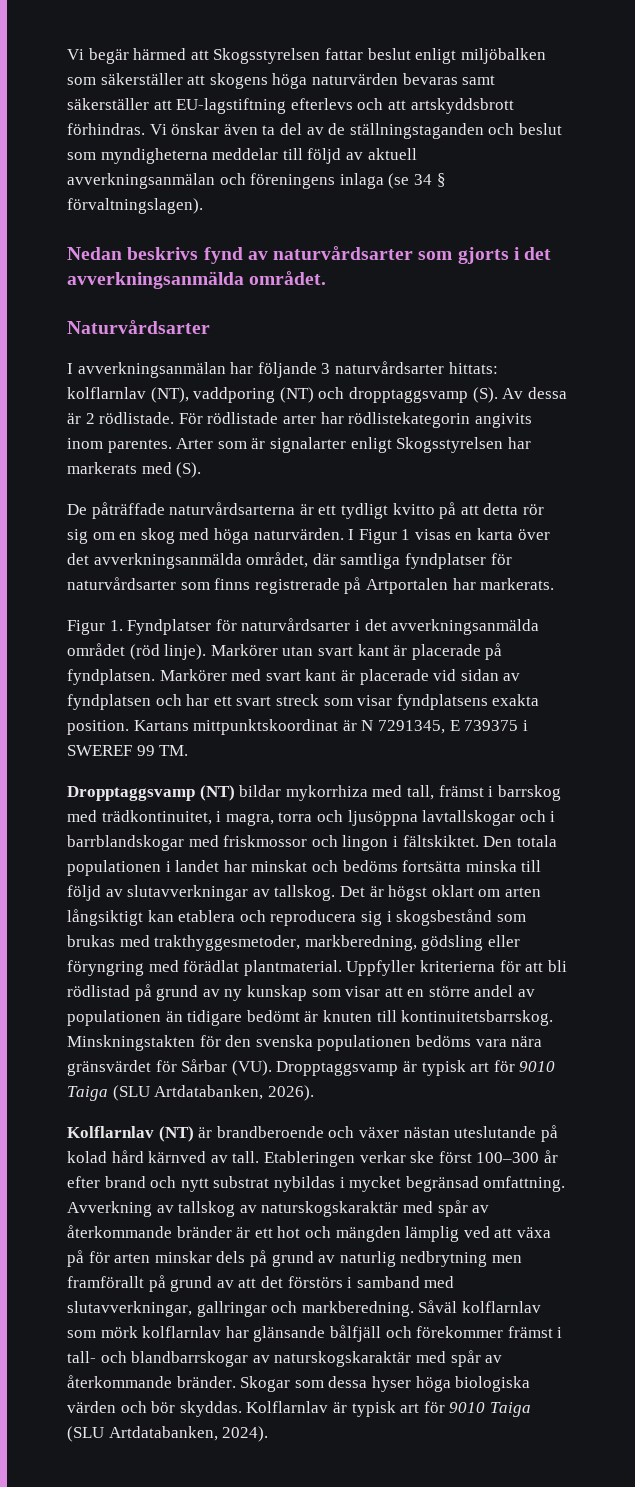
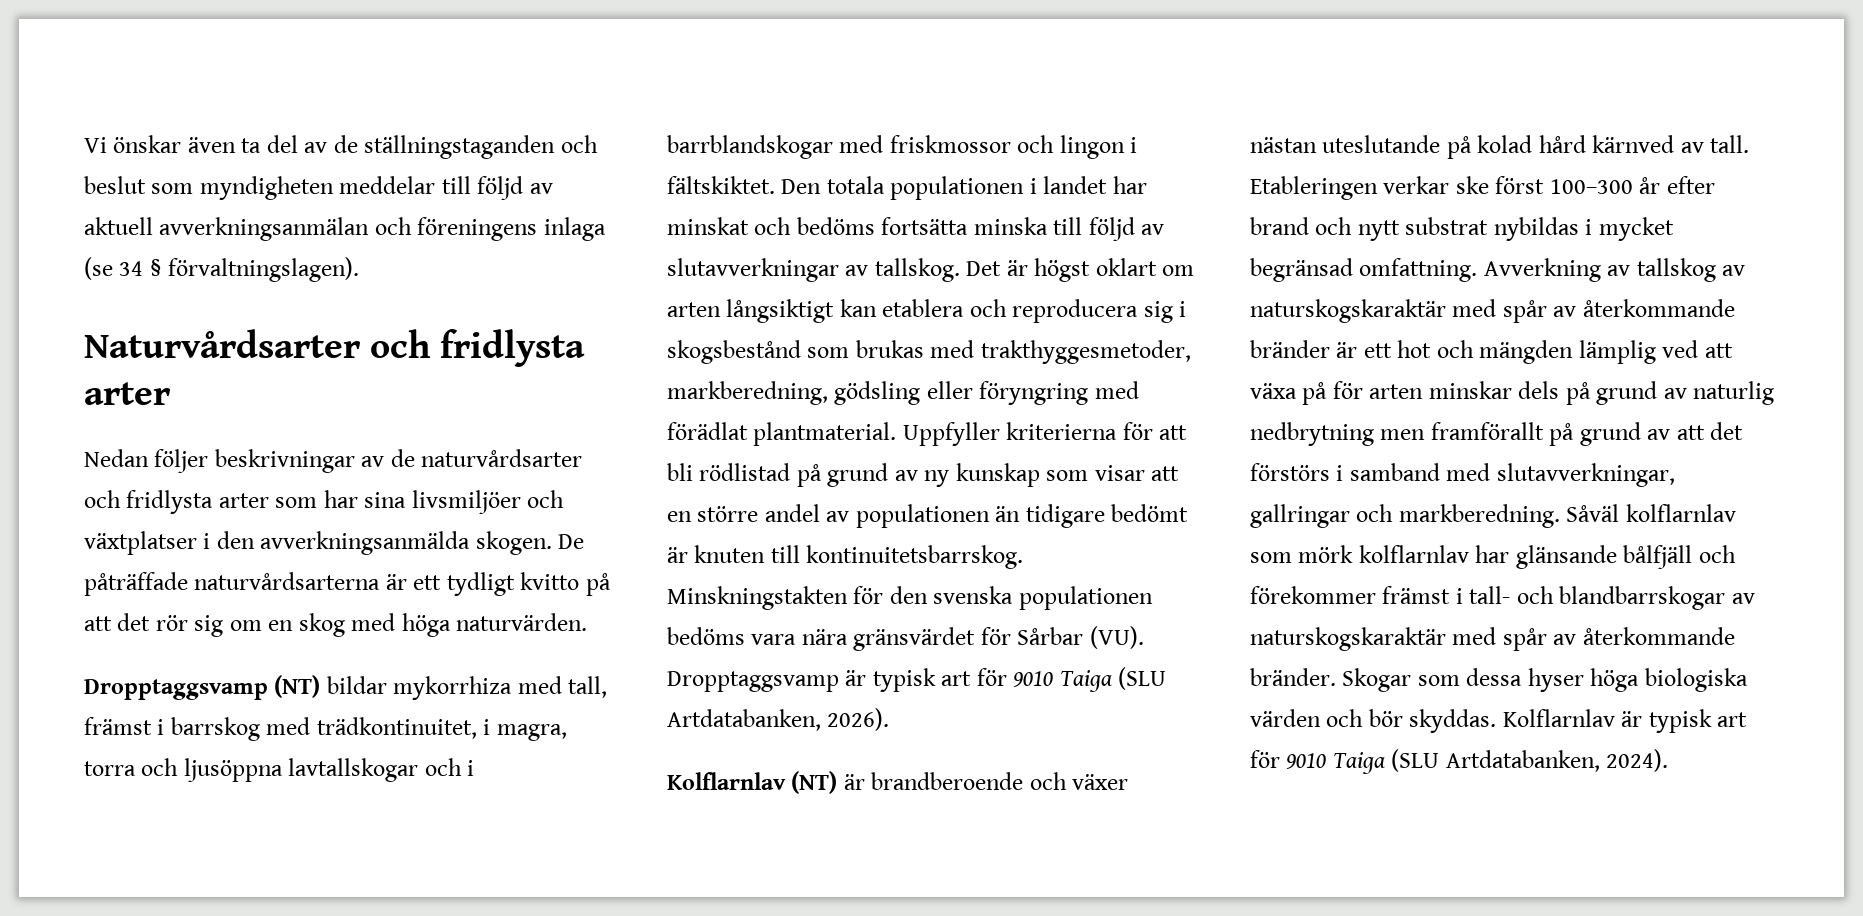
- Vi begär härmed att Skogsstyrelsen fattar beslut enligt miljöbalken som säkerställer att skogens höga naturvärden bevaras samt säkerställer att EU-lagstiftning efterlevs och att artskyddsbrott förhindras. Vi önskar även ta del av de ställningstaganden och beslut som myndigheterna meddelar till följd av aktuell avverkningsanmälan och föreningens inlaga (se 34 § förvaltningslagen).
+ Vi önskar även ta del av de ställningstaganden och beslut som myndigheten meddelar till följd av aktuell avverkningsanmälan och föreningens inlaga (se 34 § förvaltningslagen).
- Nedan beskrivs fynd av naturvårdsarter som gjorts i det avverkningsanmälda området.
- Naturvårdsarter
- I avverkningsanmälan har följande 3 naturvårdsarter hittats: kolflarnlav (NT), vaddporing (NT) och dropptaggsvamp (S). Av dessa är 2 rödlistade. För rödlistade arter har rödlistekategorin angivits inom parentes. Arter som är signalarter enligt Skogsstyrelsen har markerats med (S).
- De påträffade naturvårdsarterna är ett tydligt kvitto på att detta rör sig om en skog med höga naturvärden. I Figur 1 visas en karta över det avverkningsanmälda området, där samtliga fyndplatser för naturvårdsarter som finns registrerade på Artportalen har markerats.
- Figur 1. Fyndplatser för naturvårdsarter i det avverkningsanmälda området (röd linje). Markörer utan svart kant är placerade på fyndplatsen. Markörer med svart kant är placerade vid sidan av fyndplatsen och har ett svart streck som visar fyndplatsens exakta position. Kartans mittpunktskoordinat är N 7291345, E 739375 i SWEREF 99 TM.
+ Naturvårdsarter och fridlysta arter
+ Nedan följer beskrivningar av de naturvårdsarter och fridlysta arter som har sina livsmiljöer och växtplatser i den avverkningsanmälda skogen. De påträffade naturvårdsarterna är ett tydligt kvitto på att det rör sig om en skog med höga naturvärden.

